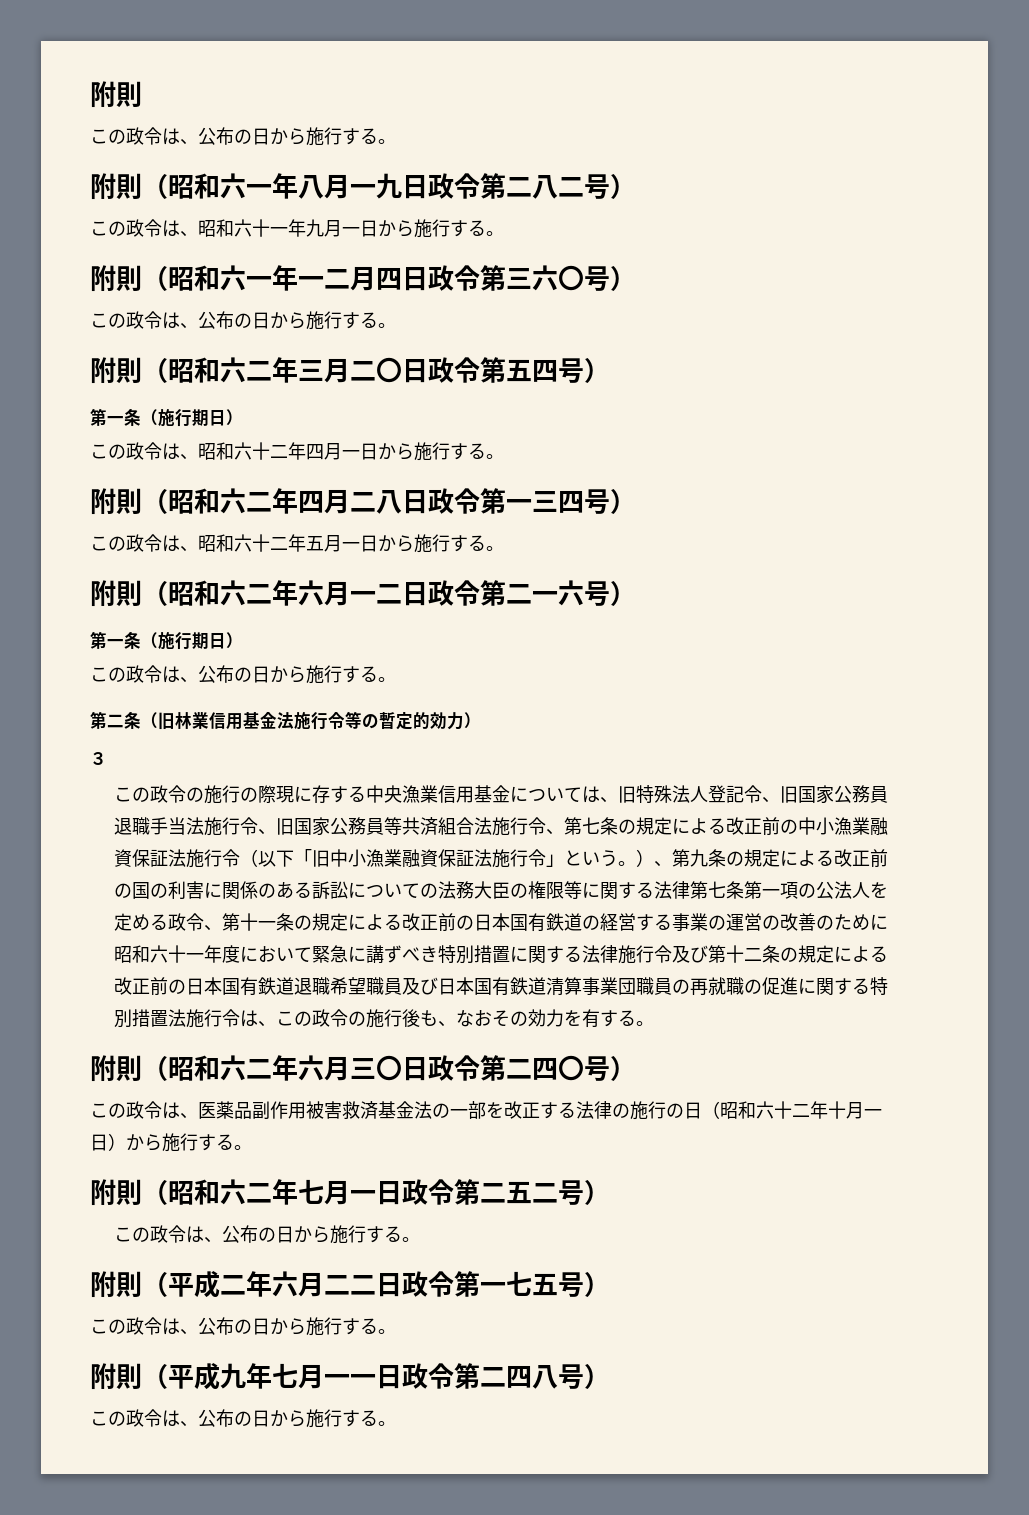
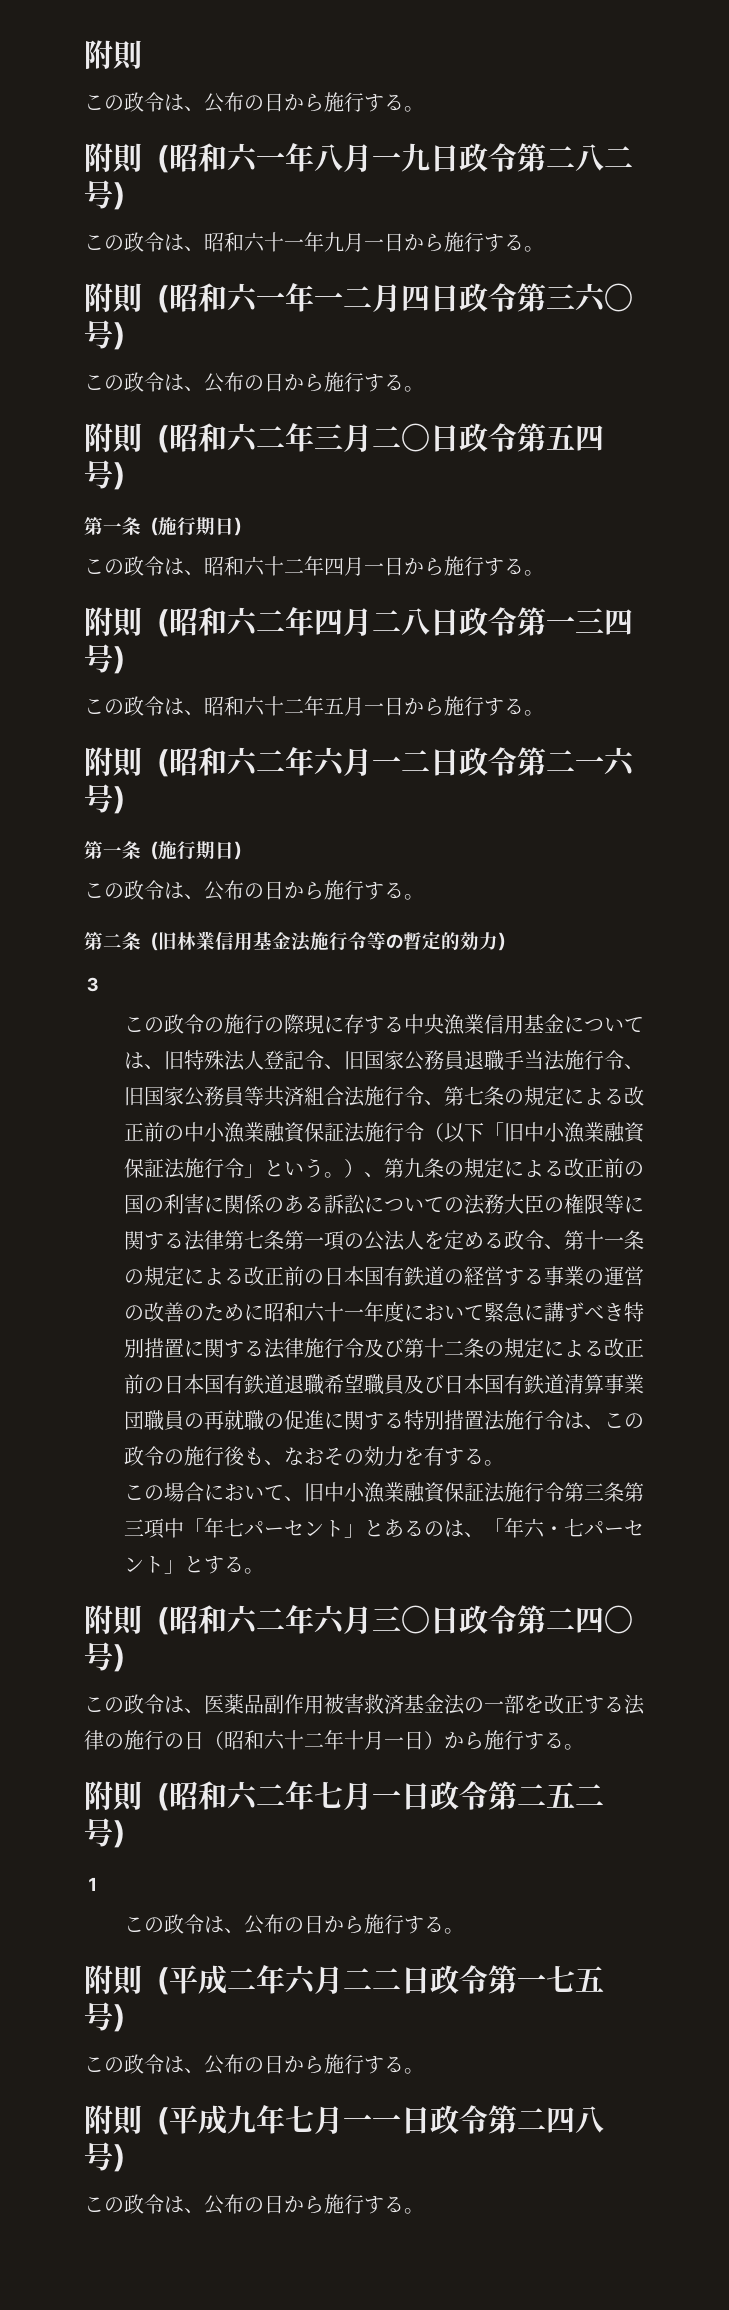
+ この場合において、旧中小漁業融資保証法施行令第三条第三項中「年七パーセント」とあるのは、「年六・七パーセント」とする。
+ １

